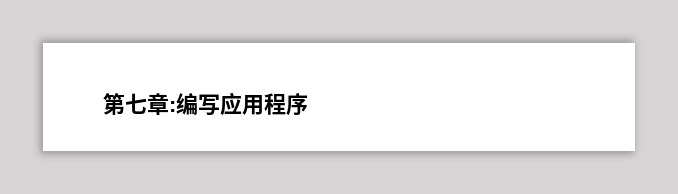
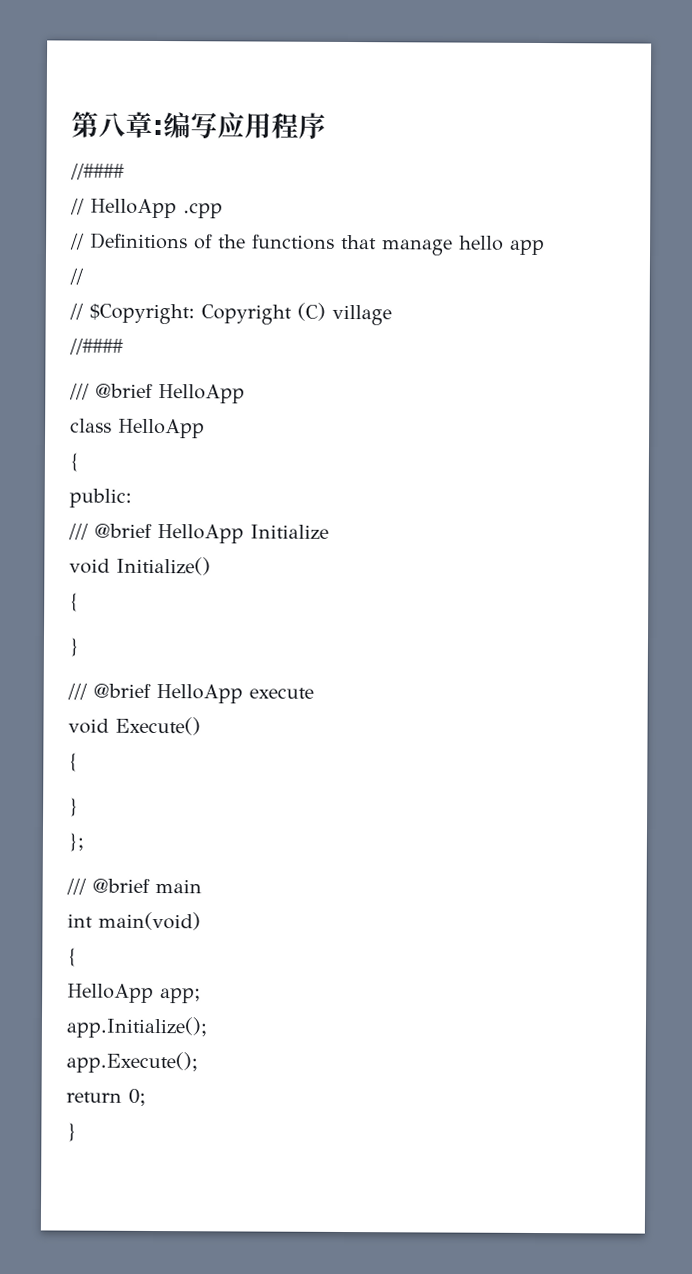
- 第七章:编写应用程序
+ 第八章:编写应用程序
+ //####
+ // HelloApp .cpp
+ // Definitions of the functions that manage hello app
+ //
+ // $Copyright: Copyright (C) village
+ //####
+ /// @brief HelloApp
+ class HelloApp
+ {
+ public:
+ /// @brief HelloApp Initialize
+ void Initialize()
+ {
+ }
+ /// @brief HelloApp execute
+ void Execute()
+ {
+ }
+ };
+ /// @brief main
+ int main(void)
+ {
+ HelloApp app;
+ app.Initialize();
+ app.Execute();
+ return 0;
+ }

